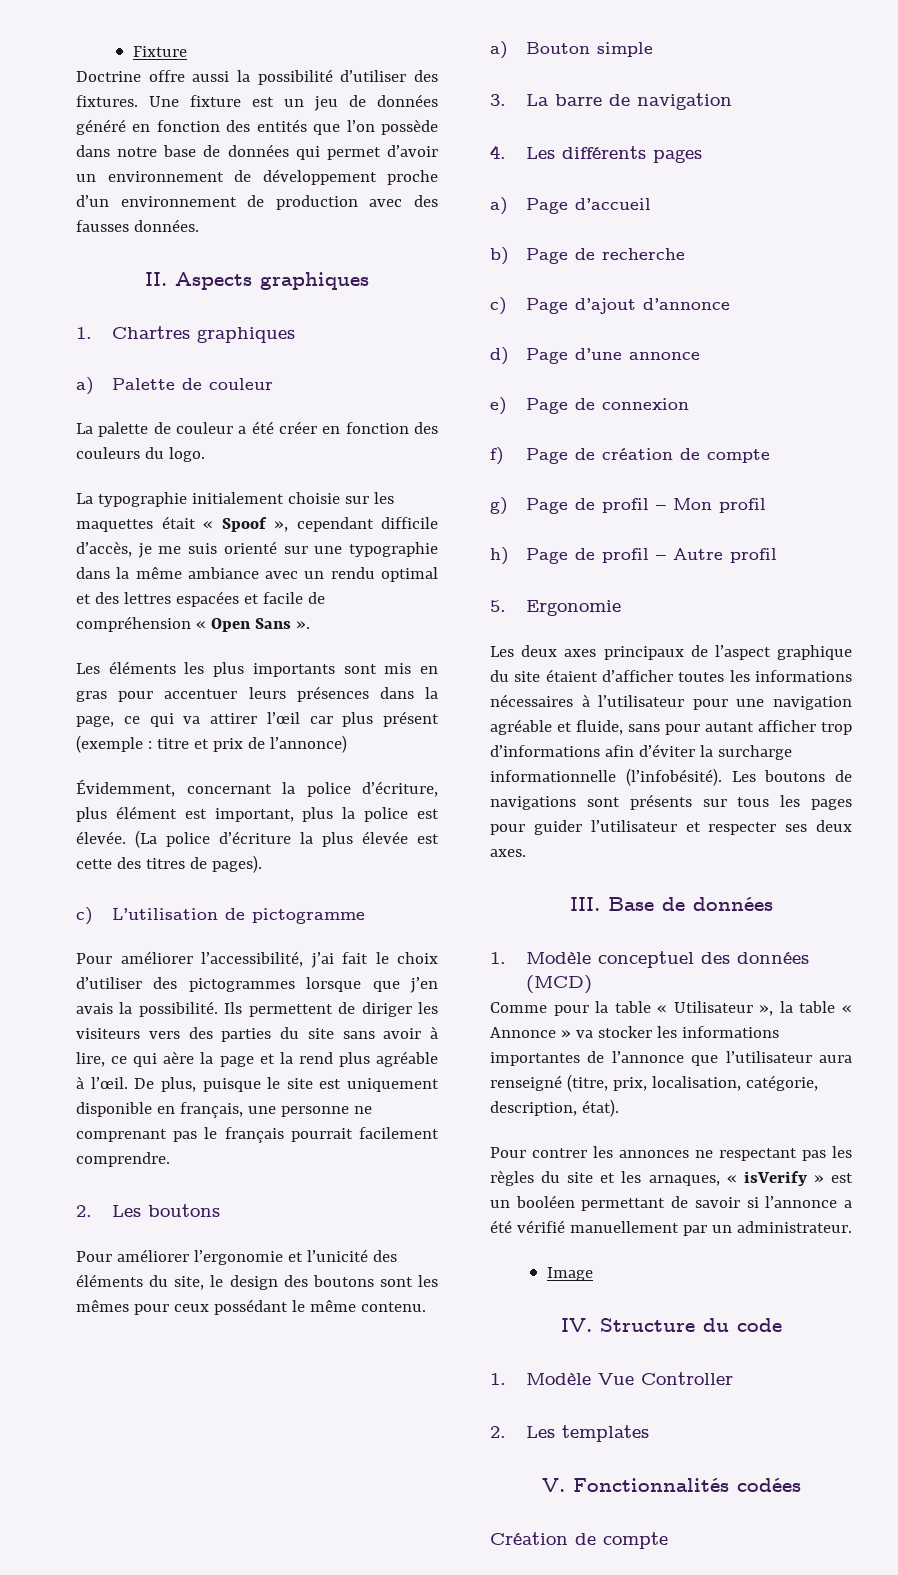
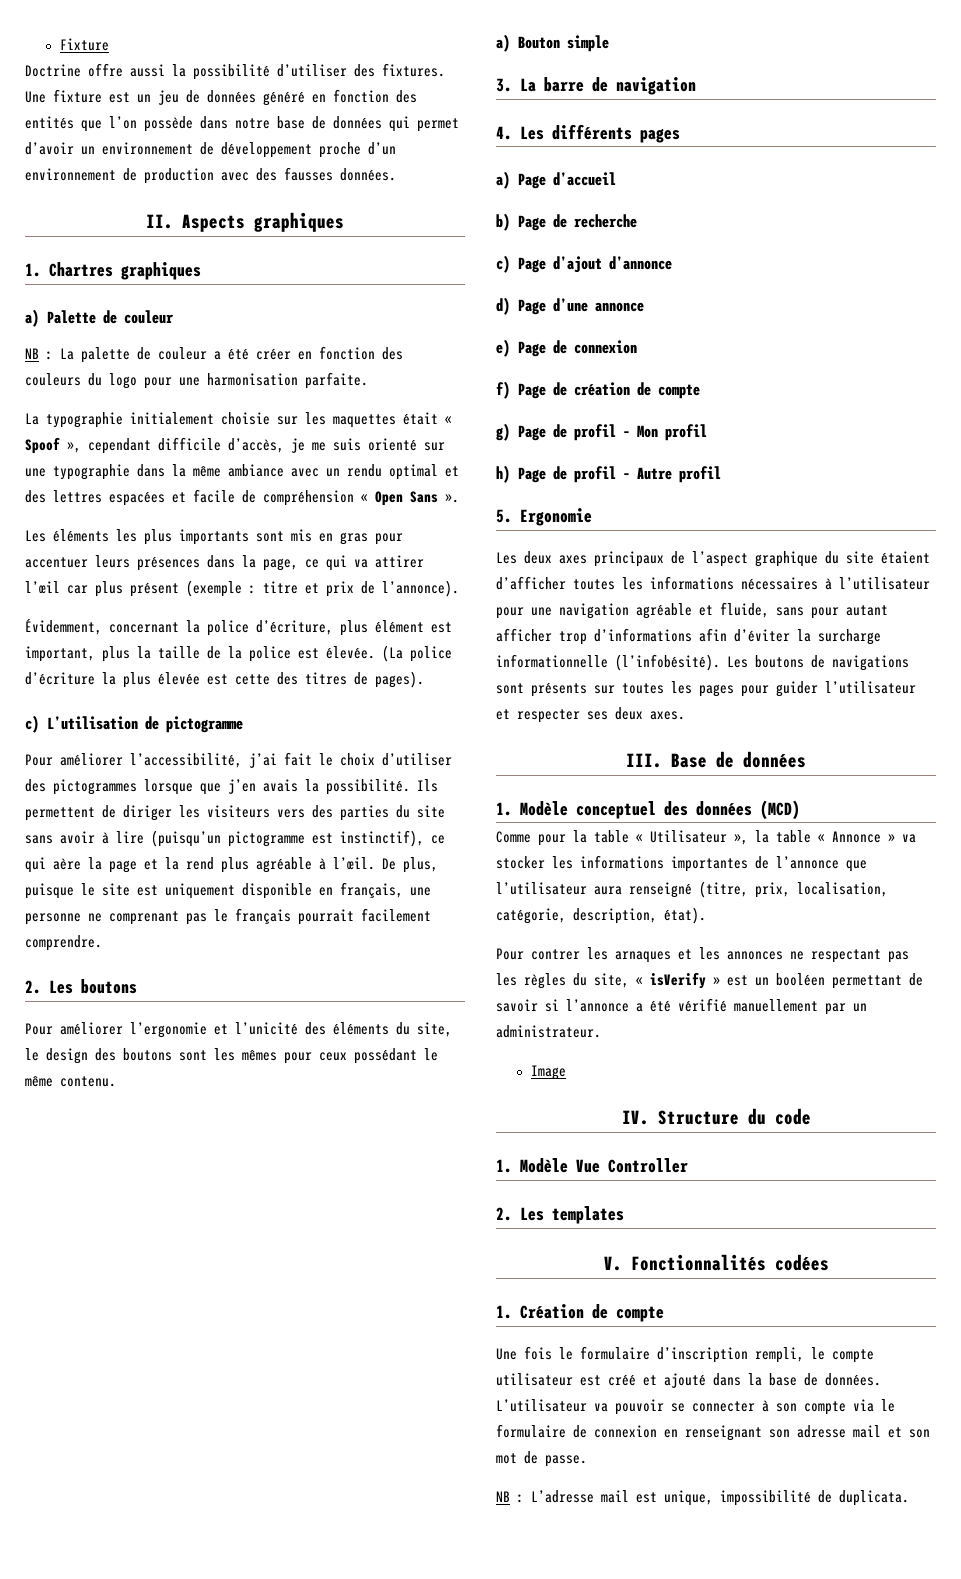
- La palette de couleur a été créer en fonction des couleurs du logo.
+ NB : La palette de couleur a été créer en fonction des couleurs du logo pour une harmonisation parfaite.
- Les éléments les plus importants sont mis en gras pour accentuer leurs présences dans la page, ce qui va attirer l’œil car plus présent (exemple : titre et prix de l’annonce)
+ Les éléments les plus importants sont mis en gras pour accentuer leurs présences dans la page, ce qui va attirer l’œil car plus présent (exemple : titre et prix de l’annonce).
- Évidemment, concernant la police d’écriture, plus élément est important, plus la police est élevée.
+ Évidemment, concernant la police d’écriture, plus élément est important, plus la taille de la police est élevée.
- Ils permettent de diriger les visiteurs vers des parties du site sans avoir à lire, ce qui aère la page et la rend plus agréable à l’œil.
+ Ils permettent de diriger les visiteurs vers des parties du site sans avoir à lire (puisqu’un pictogramme est instinctif), ce qui aère la page et la rend plus agréable à l’œil.
- Les boutons de navigations sont présents sur tous les pages pour guider l’utilisateur et respecter ses deux axes.
+ Les boutons de navigations sont présents sur toutes les pages pour guider l’utilisateur et respecter ses deux axes.
- Pour contrer les annonces ne respectant pas les règles du site et les arnaques, « isVerify » est un booléen permettant de savoir si l’annonce a été vérifié manuellement par un administrateur.
+ Pour contrer les arnaques et les annonces ne respectant pas les règles du site, « isVerify » est un booléen permettant de savoir si l’annonce a été vérifié manuellement par un administrateur.
- Création de compte
+ 1. Création de compte
+ Une fois le formulaire d’inscription rempli, le compte utilisateur est créé et ajouté dans la base de données. L’utilisateur va pouvoir se connecter à son compte via le formulaire de connexion en renseignant son adresse mail et son mot de passe.
+ NB : L’adresse mail est unique, impossibilité de duplicata.

